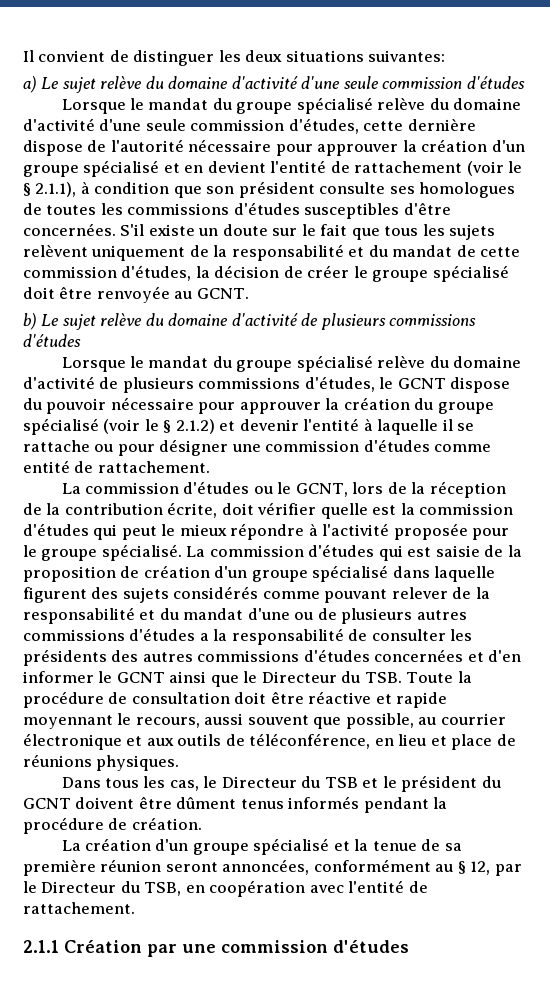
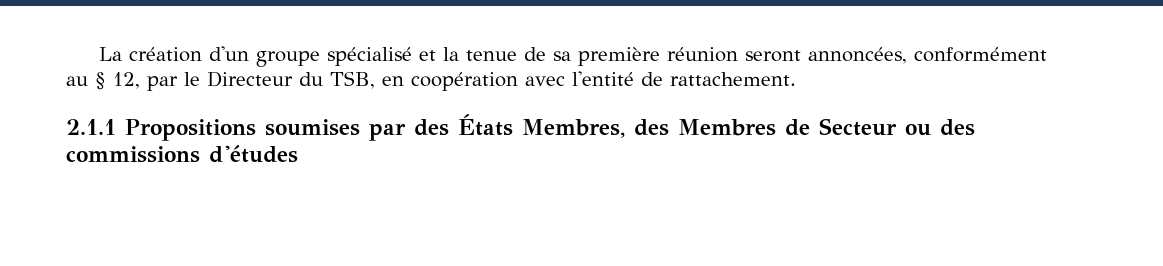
- Il convient de distinguer les deux situations suivantes:
- a) Le sujet relève du domaine d'activité d'une seule commission d'études
- Lorsque le mandat du groupe spécialisé relève du domaine d'activité d'une seule commission d'études, cette dernière dispose de l'autorité nécessaire pour approuver la création d'un groupe spécialisé et en devient l'entité de rattachement (voir le § 2.1.1), à condition que son président consulte ses homologues de toutes les commissions d'études susceptibles d'être concernées. S'il existe un doute sur le fait que tous les sujets relèvent uniquement de la responsabilité et du mandat de cette commission d'études, la décision de créer le groupe spécialisé doit être renvoyée au GCNT.
- b) Le sujet relève du domaine d'activité de plusieurs commissions d'études
- Lorsque le mandat du groupe spécialisé relève du domaine d'activité de plusieurs commissions d'études, le GCNT dispose du pouvoir nécessaire pour approuver la création du groupe spécialisé (voir le § 2.1.2) et devenir l'entité à laquelle il se rattache ou pour désigner une commission d'études comme entité de rattachement.
- La commission d'études ou le GCNT, lors de la réception de la contribution écrite, doit vérifier quelle est la commission d'études qui peut le mieux répondre à l'activité proposée pour le groupe spécialisé. La commission d'études qui est saisie de la proposition de création d'un groupe spécialisé dans laquelle figurent des sujets considérés comme pouvant relever de la responsabilité et du mandat d'une ou de plusieurs autres commissions d'études a la responsabilité de consulter les présidents des autres commissions d'études concernées et d'en informer le GCNT ainsi que le Directeur du TSB. Toute la procédure de consultation doit être réactive et rapide moyennant le recours, aussi souvent que possible, au courrier électronique et aux outils de téléconférence, en lieu et place de réunions physiques.
- Dans tous les cas, le Directeur du TSB et le président du GCNT doivent être dûment tenus informés pendant la procédure de création.
- 2.1.1 Création par une commission d'études
+ 2.1.1 Propositions soumises par des États Membres, des Membres de Secteur ou des commissions d'études

